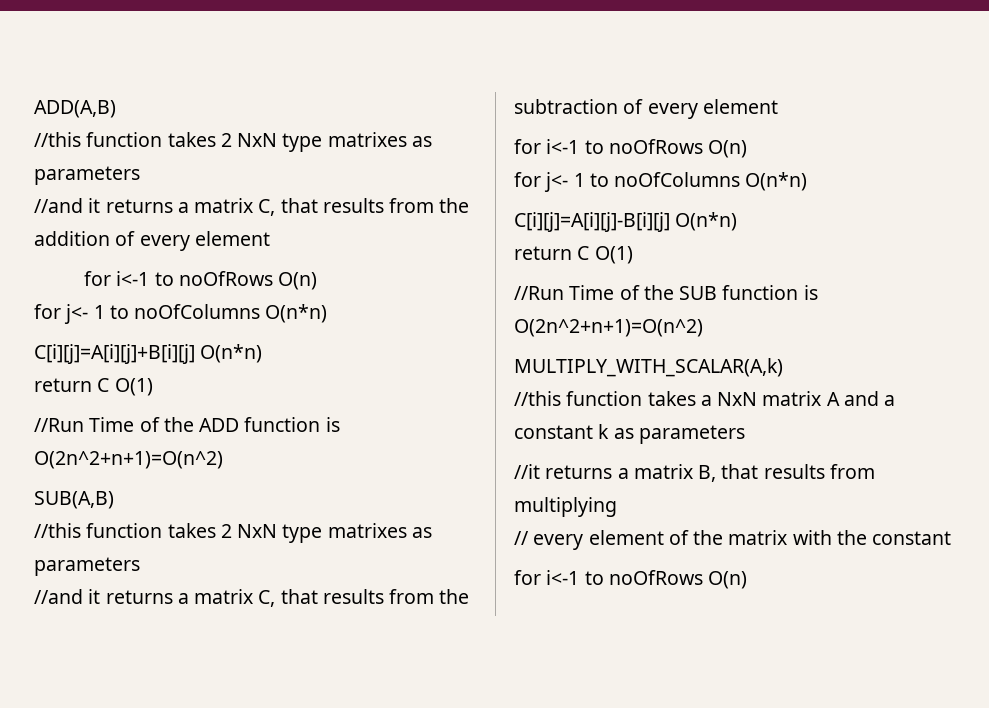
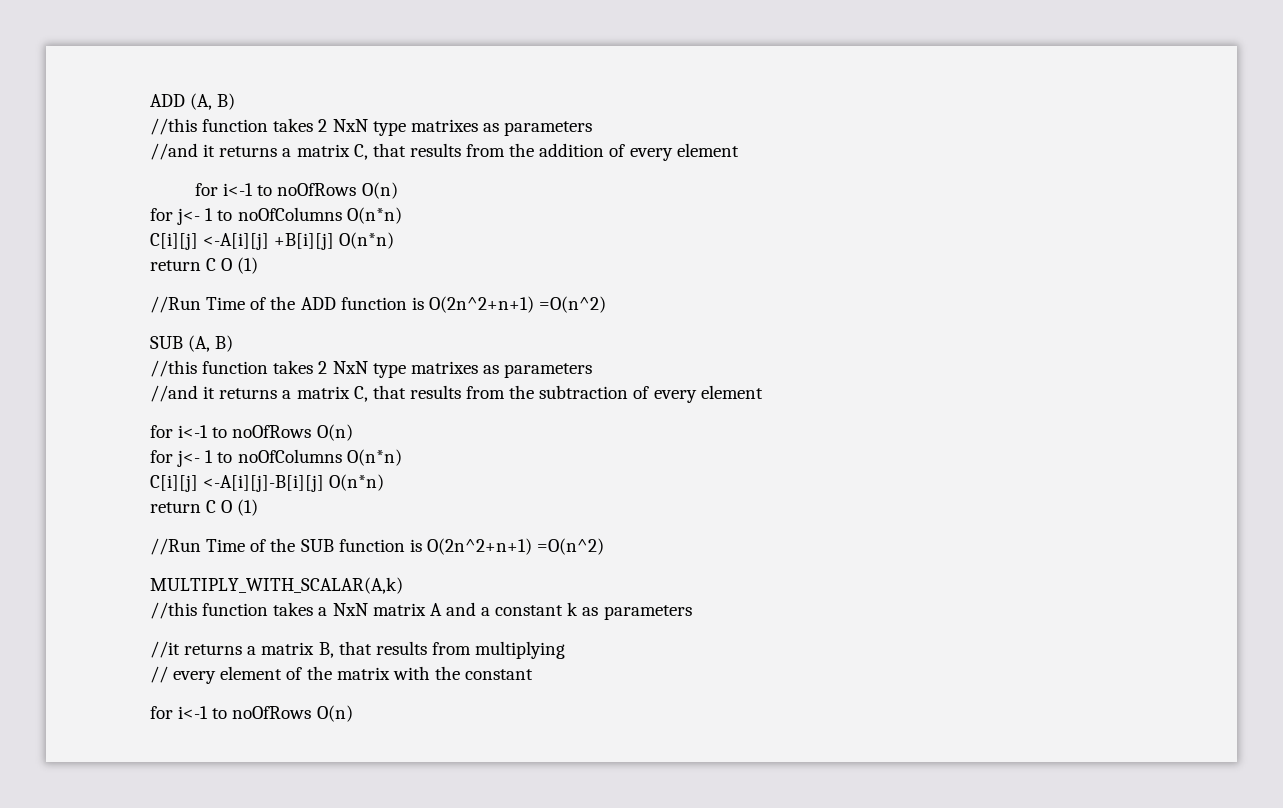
- ADD(A,B)
+ ADD (A, B)
- C[i][j]=A[i][j]+B[i][j] O(n*n)
- return C O(1)
+ C[i][j] <-A[i][j] +B[i][j] O(n*n)
+ return C O (1)
- //Run Time of the ADD function is O(2n^2+n+1)=O(n^2)
- SUB(A,B)
+ //Run Time of the ADD function is O(2n^2+n+1) =O(n^2)
+ SUB (A, B)
- C[i][j]=A[i][j]-B[i][j] O(n*n)
- return C O(1)
+ C[i][j] <-A[i][j]-B[i][j] O(n*n)
+ return C O (1)
- //Run Time of the SUB function is O(2n^2+n+1)=O(n^2)
+ //Run Time of the SUB function is O(2n^2+n+1) =O(n^2)

